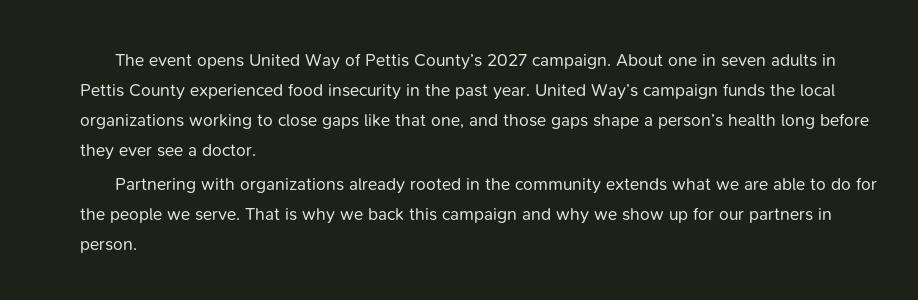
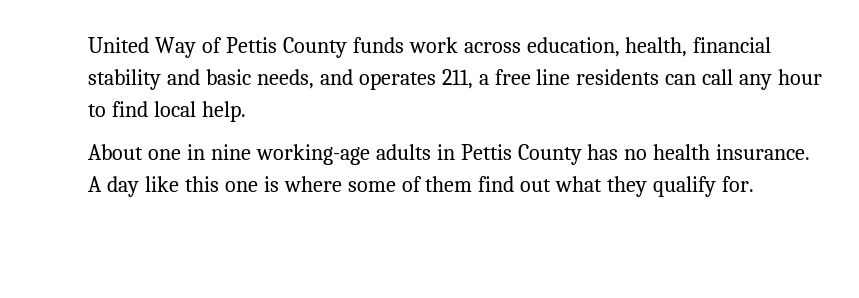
- The event opens United Way of Pettis County’s 2027 campaign. About one in seven adults in Pettis County experienced food insecurity in the past year. United Way’s campaign funds the local organizations working to close gaps like that one, and those gaps shape a person’s health long before they ever see a doctor.
- Partnering with organizations already rooted in the community extends what we are able to do for the people we serve. That is why we back this campaign and why we show up for our partners in person.
+ United Way of Pettis County funds work across education, health, financial stability and basic needs, and operates 211, a free line residents can call any hour to find local help.
+ About one in nine working-age adults in Pettis County has no health insurance. A day like this one is where some of them find out what they qualify for.

